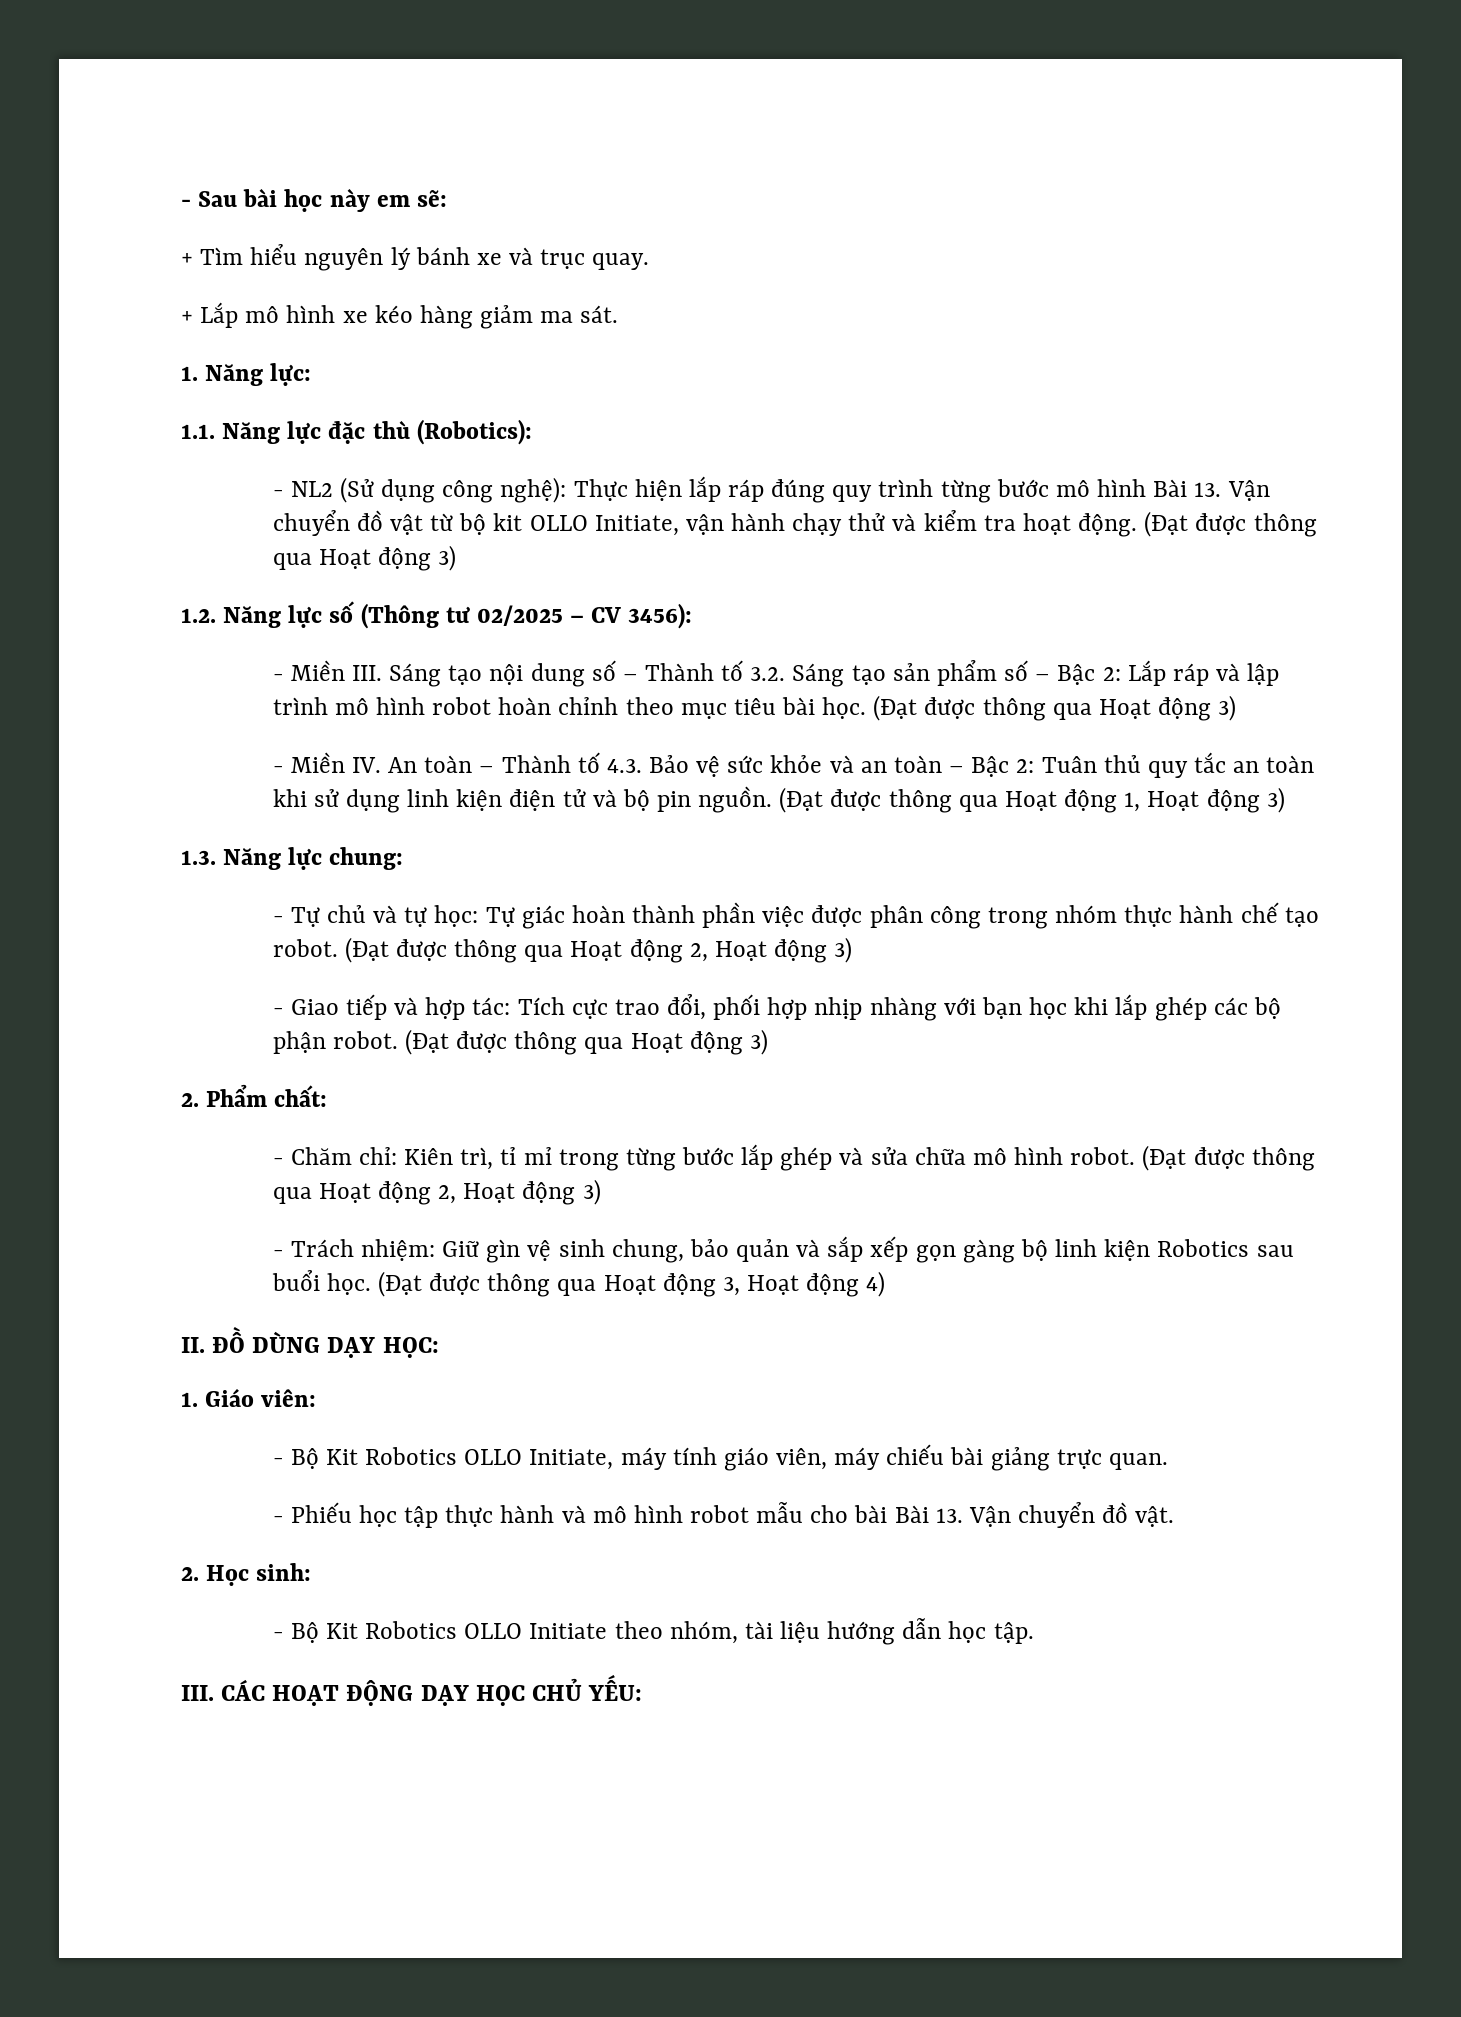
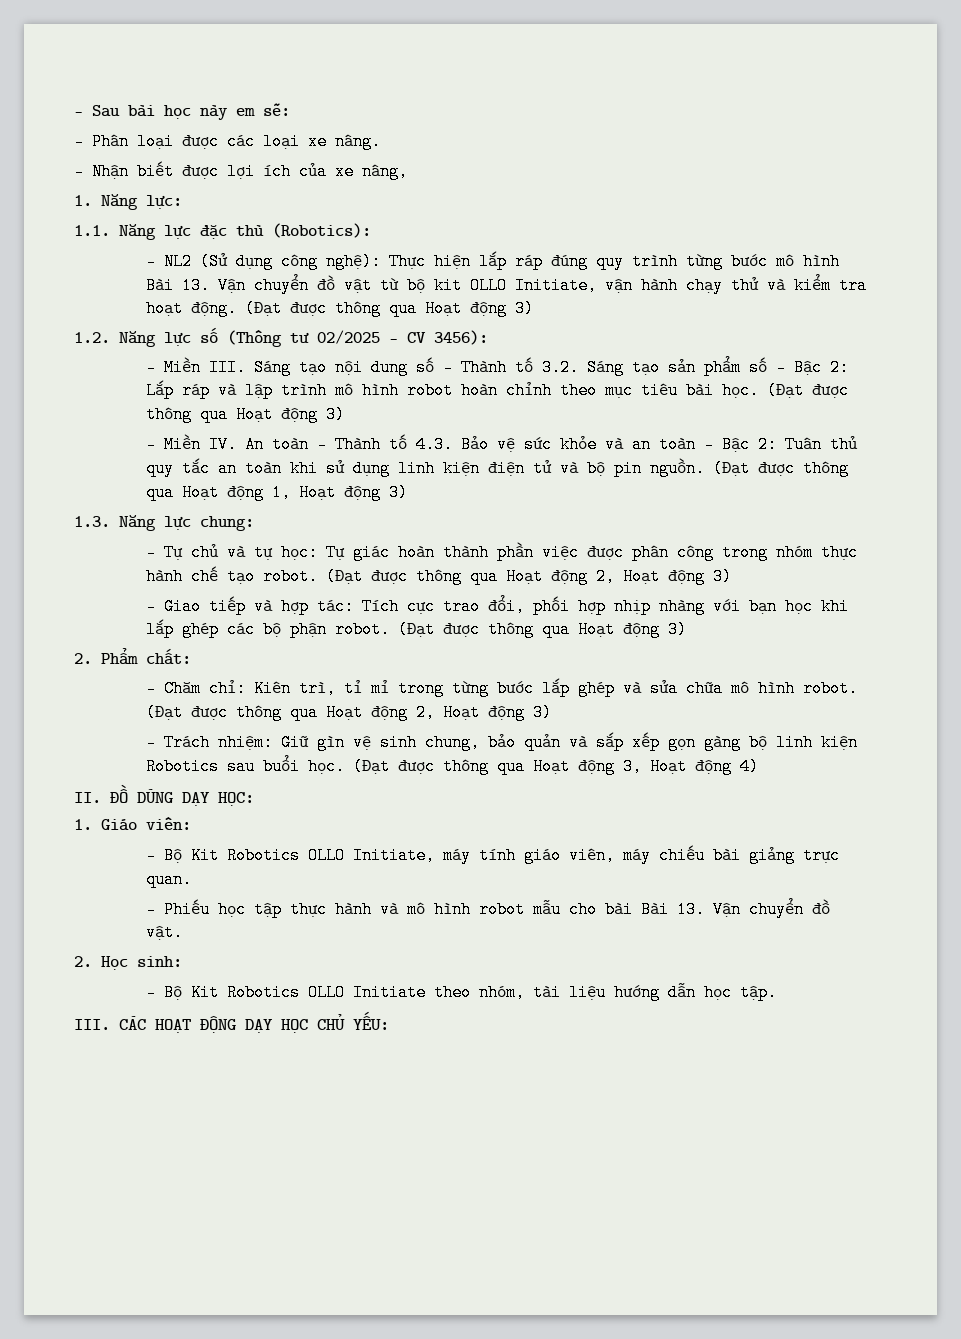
- + Tìm hiểu nguyên lý bánh xe và trục quay.
- + Lắp mô hình xe kéo hàng giảm ma sát.
+ - Phân loại được các loại xe nâng.
+ - Nhận biết được lợi ích của xe nâng,

